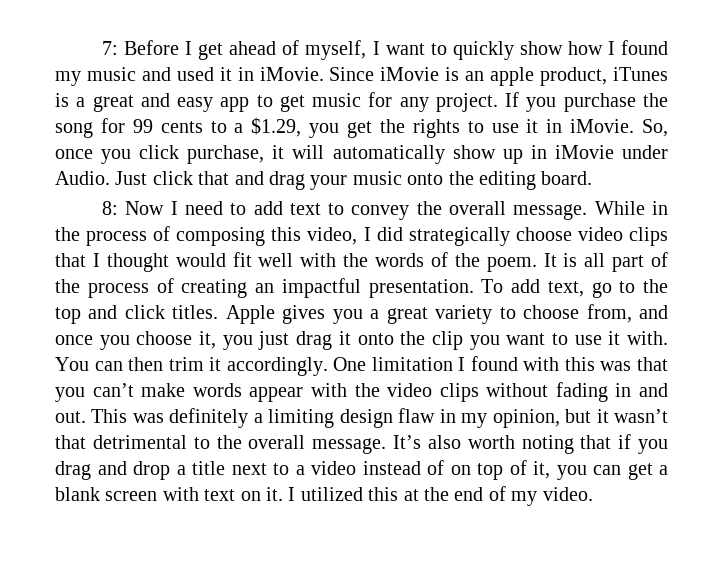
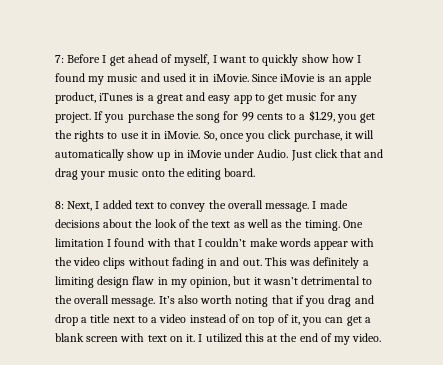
- 8: Now I need to add text to convey the overall message.
+ 8: Next, I added text to convey the overall message.
- While in the process of composing this video, I did strategically choose video clips that I thought would fit well with the words of the poem. It is all part of the process of creating an impactful presentation. To add text, go to the top and click titles. Apple gives you a great variety to choose from, and once you choose it, you just drag it onto the clip you want to use it with. You can then trim it accordingly.
+ I made decisions about the look of the text as well as the timing.
- One limitation I found with this was that you can’t make words appear with the video clips without fading in and out.
+ One limitation I found with that I couldn’t make words appear with the video clips without fading in and out.
- This was definitely a limiting design flaw in my opinion, but it wasn’t that detrimental to the overall message.
+ This was definitely a limiting design flaw in my opinion, but it wasn’t detrimental to the overall message.

